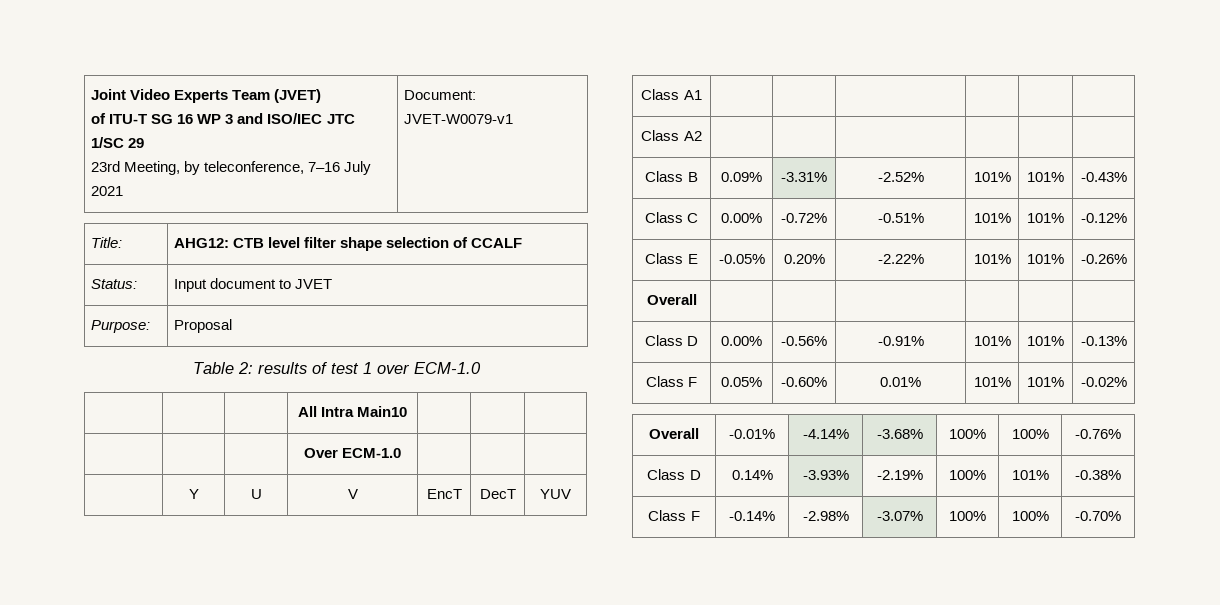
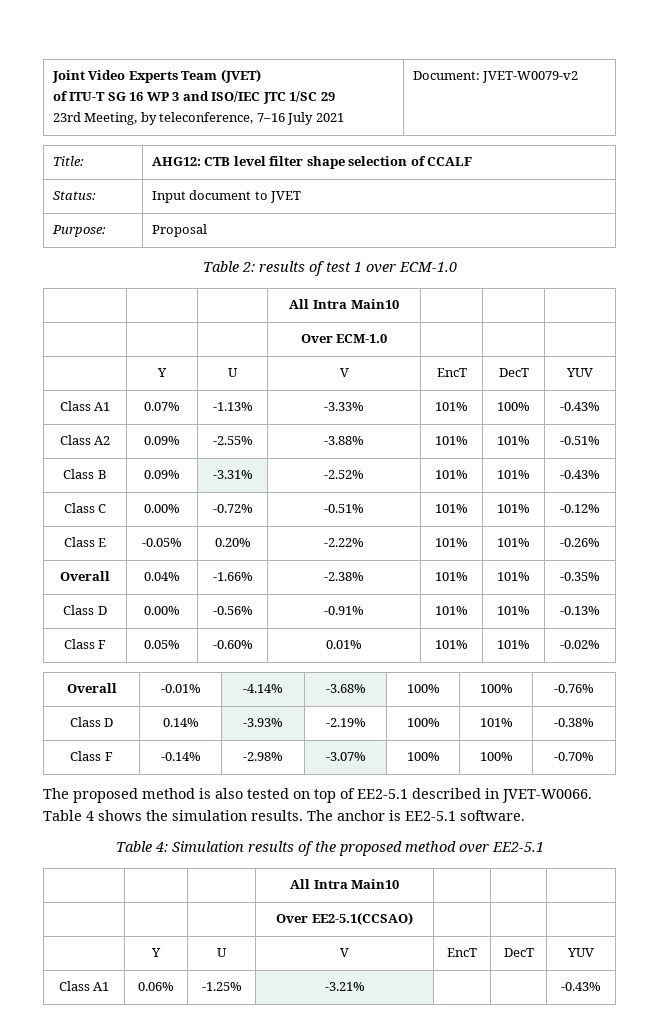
  Joint Video Experts Team (JVET)
  of ITU-T SG 16 WP 3 and ISO/IEC JTC 1/SC 29
- 23rd Meeting, by teleconference, 7–16 July 2021 | Document: JVET-W0079-v1
+ 23rd Meeting, by teleconference, 7–16 July 2021 | Document: JVET-W0079-v2
- Class A1 | | | | | |
- Class A2 | | | | | |
+ Class A1 | 0.07% | -1.13% | -3.33% | 101% | 100% | -0.43%
+ Class A2 | 0.09% | -2.55% | -3.88% | 101% | 101% | -0.51%
- Overall | | | | | |
+ Overall | 0.04% | -1.66% | -2.38% | 101% | 101% | -0.35%
+ The proposed method is also tested on top of EE2-5.1 described in JVET-W0066. Table 4 shows the simulation results. The anchor is EE2-5.1 software.
+ Table 4: Simulation results of the proposed method over EE2-5.1
+ | | | All Intra Main10 | | |
+ | | | Over EE2-5.1(CCSAO) | | |
+ | Y | U | V | EncT | DecT | YUV
+ Class A1 | 0.06% | -1.25% | -3.21% | | | -0.43%

